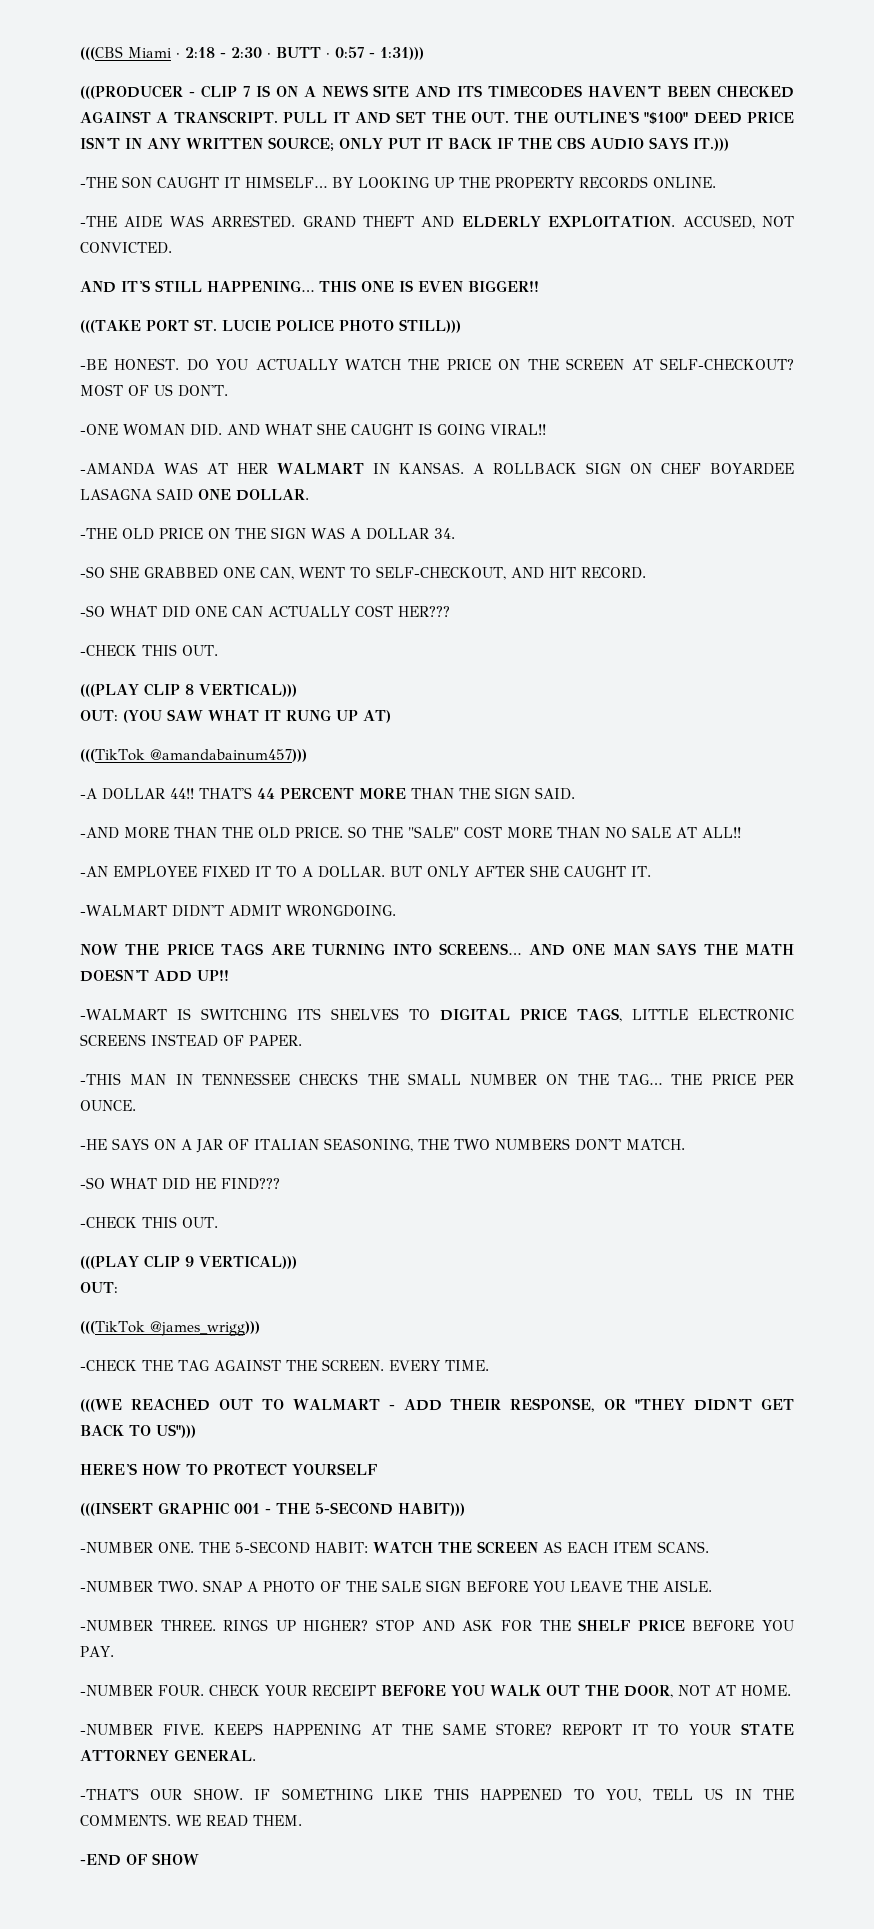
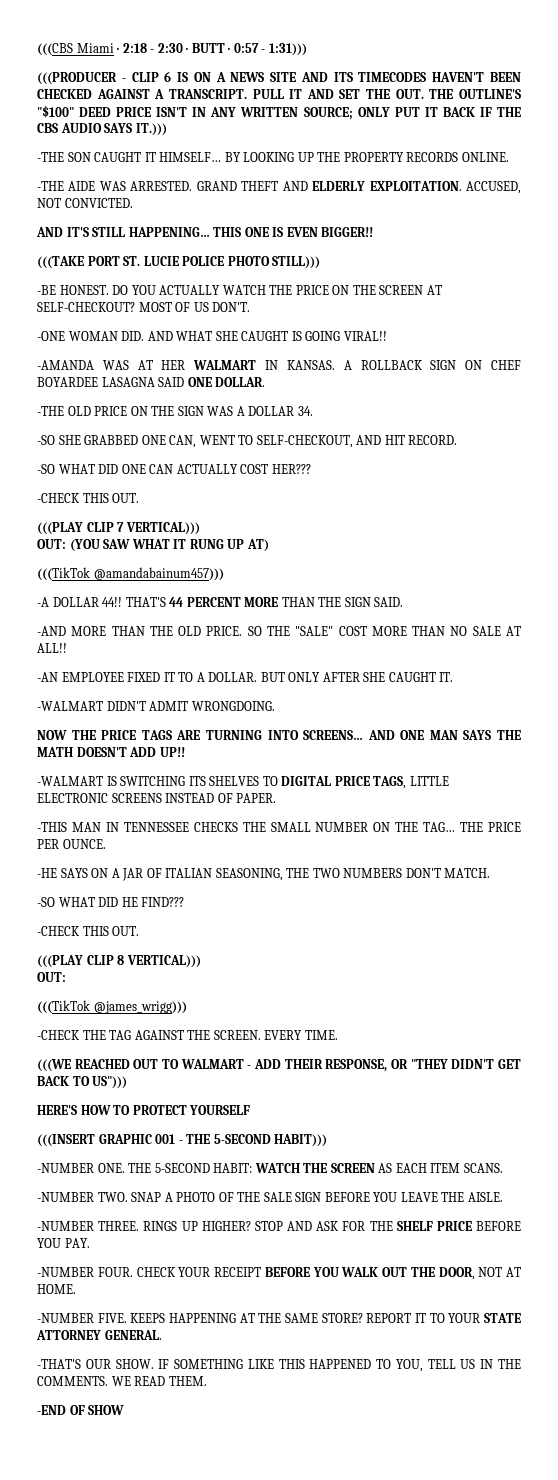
- (((PRODUCER - CLIP 7 IS ON A NEWS SITE AND ITS TIMECODES HAVEN'T BEEN CHECKED AGAINST A TRANSCRIPT.
+ (((PRODUCER - CLIP 6 IS ON A NEWS SITE AND ITS TIMECODES HAVEN'T BEEN CHECKED AGAINST A TRANSCRIPT.
- (((PLAY CLIP 8 VERTICAL)))
+ (((PLAY CLIP 7 VERTICAL)))
- (((PLAY CLIP 9 VERTICAL)))
+ (((PLAY CLIP 8 VERTICAL)))

